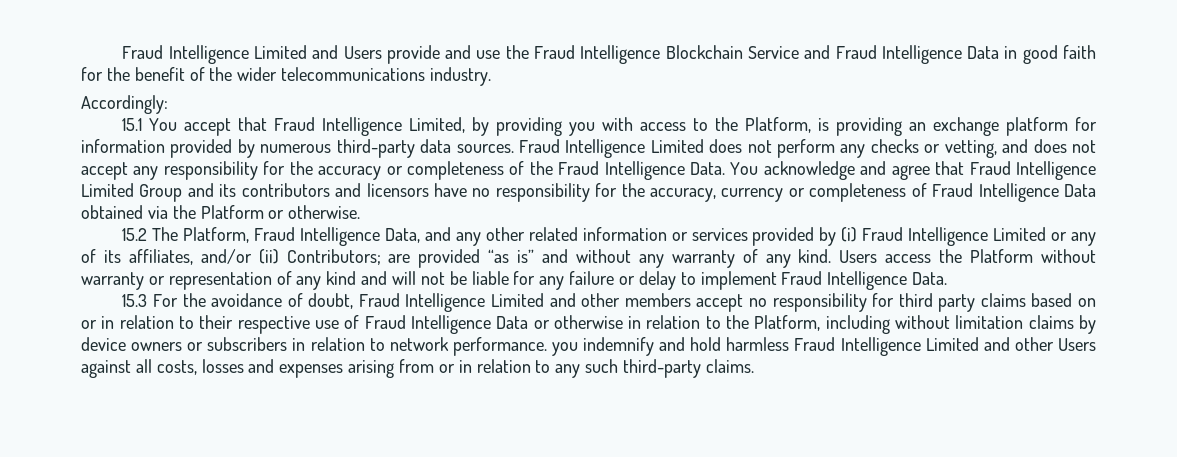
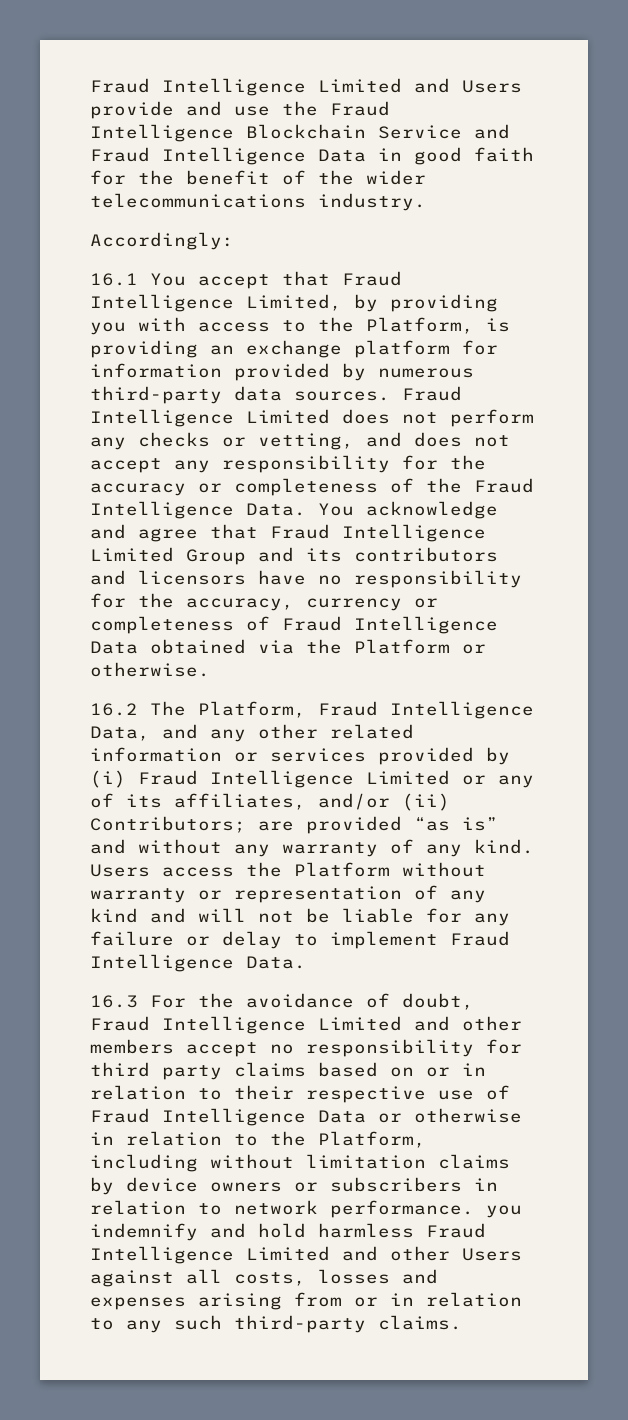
- 15.1 You accept that Fraud Intelligence Limited, by providing you with access to the Platform, is providing an exchange platform for information provided by numerous third-party data sources.
+ 16.1 You accept that Fraud Intelligence Limited, by providing you with access to the Platform, is providing an exchange platform for information provided by numerous third-party data sources.
- 15.2 The Platform, Fraud Intelligence Data, and any other related information or services provided by (i) Fraud Intelligence Limited or any of its affiliates, and/or (ii) Contributors; are provided “as is” and without any warranty of any kind.
+ 16.2 The Platform, Fraud Intelligence Data, and any other related information or services provided by (i) Fraud Intelligence Limited or any of its affiliates, and/or (ii) Contributors; are provided “as is” and without any warranty of any kind.
- 15.3 For the avoidance of doubt, Fraud Intelligence Limited and other members accept no responsibility for third party claims based on or in relation to their respective use of Fraud Intelligence Data or otherwise in relation to the Platform, including without limitation claims by device owners or subscribers in relation to network performance. you indemnify and hold harmless Fraud Intelligence Limited and other Users against all costs, losses and expenses arising from or in relation to any such third-party claims.
+ 16.3 For the avoidance of doubt, Fraud Intelligence Limited and other members accept no responsibility for third party claims based on or in relation to their respective use of Fraud Intelligence Data or otherwise in relation to the Platform, including without limitation claims by device owners or subscribers in relation to network performance. you indemnify and hold harmless Fraud Intelligence Limited and other Users against all costs, losses and expenses arising from or in relation to any such third-party claims.

